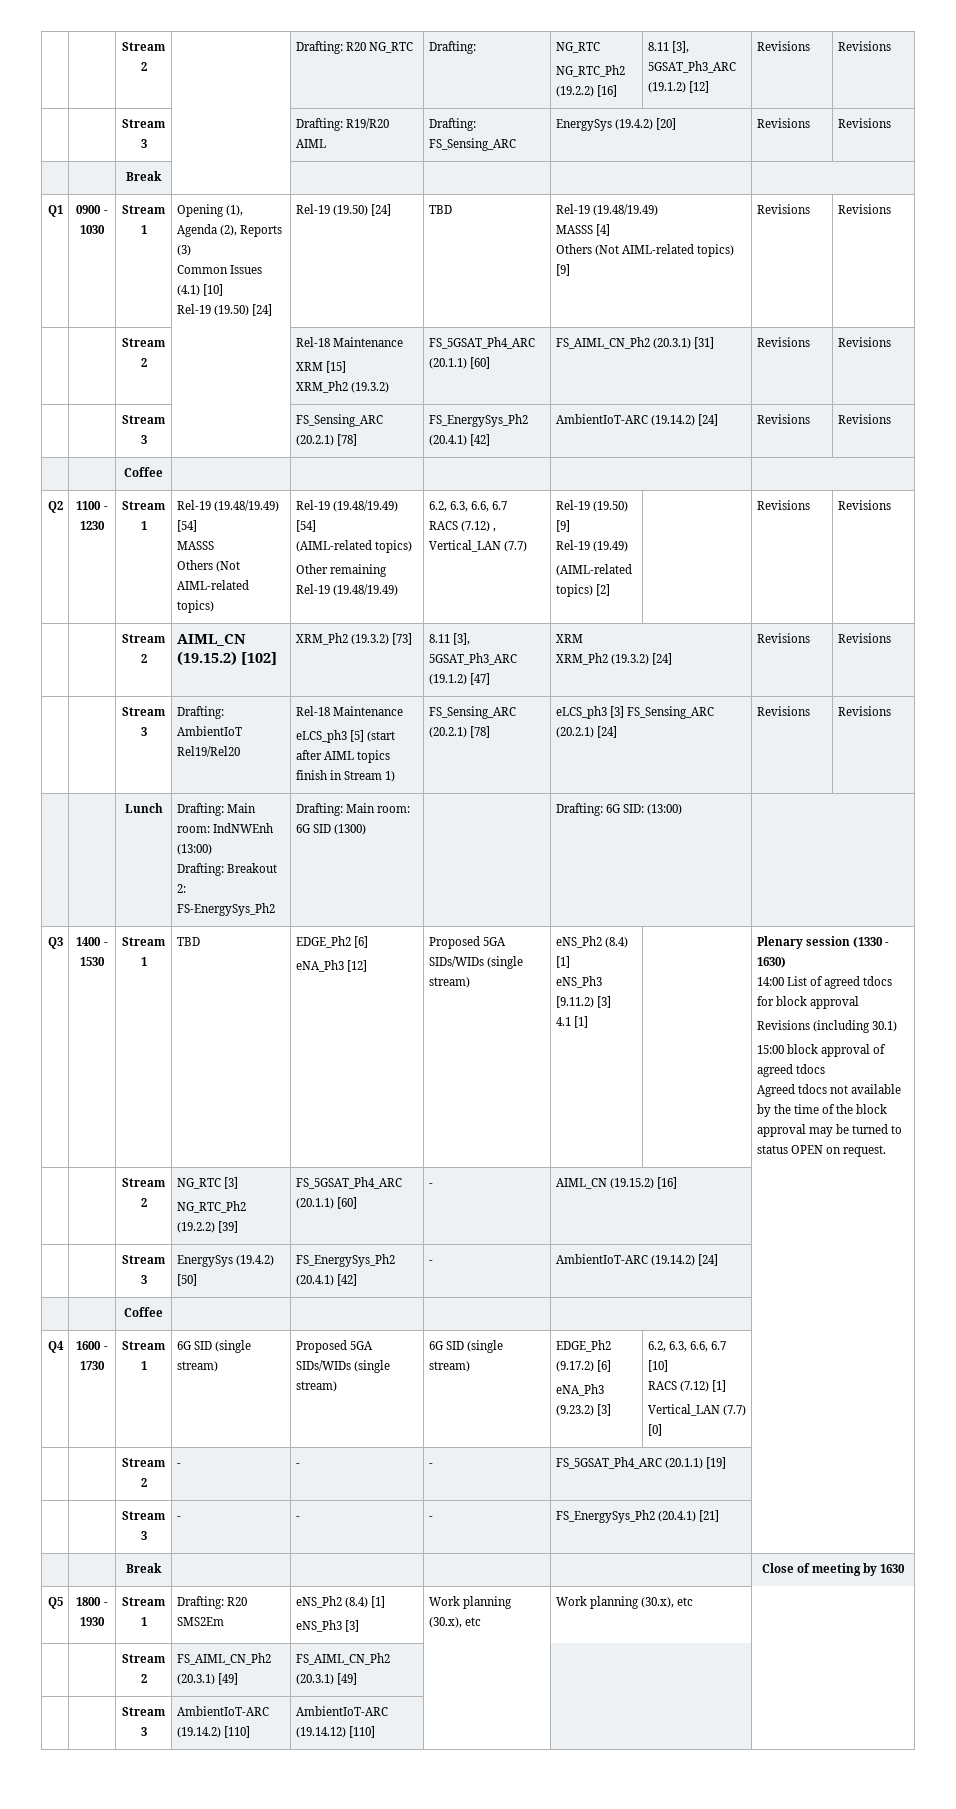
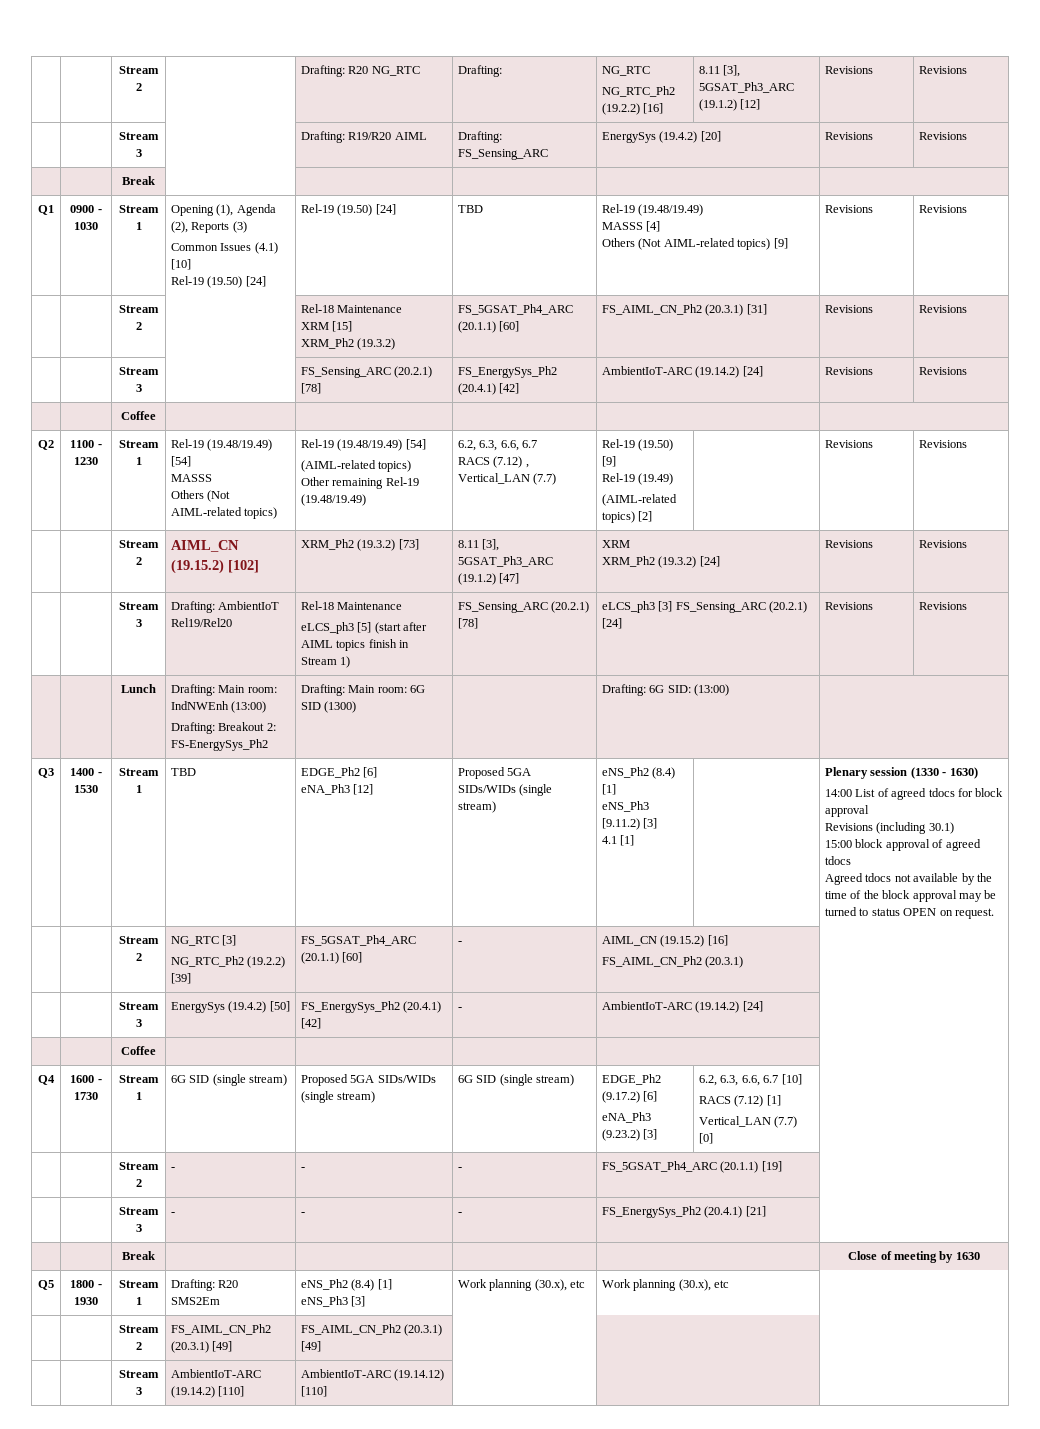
  | | Stream 2 | NG_RTC [3]
- NG_RTC_Ph2 (19.2.2) [39] | FS_5GSAT_Ph4_ARC (20.1.1) [60] | - | AIML_CN (19.15.2) [16] |
+ NG_RTC_Ph2 (19.2.2) [39] | FS_5GSAT_Ph4_ARC (20.1.1) [60] | - | AIML_CN (19.15.2) [16]
+ FS_AIML_CN_Ph2 (20.3.1) |

